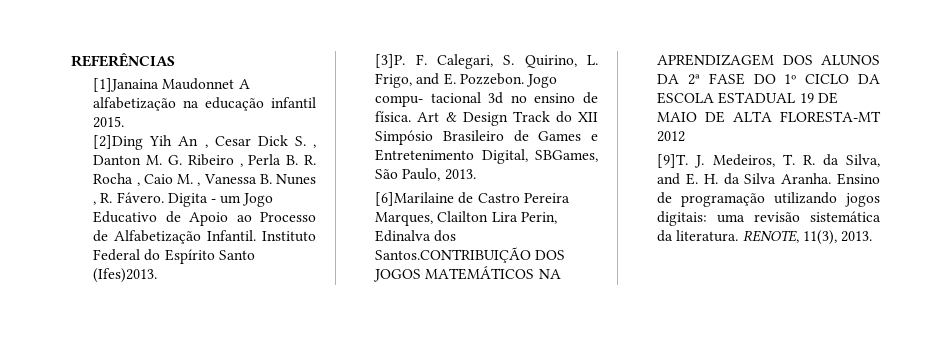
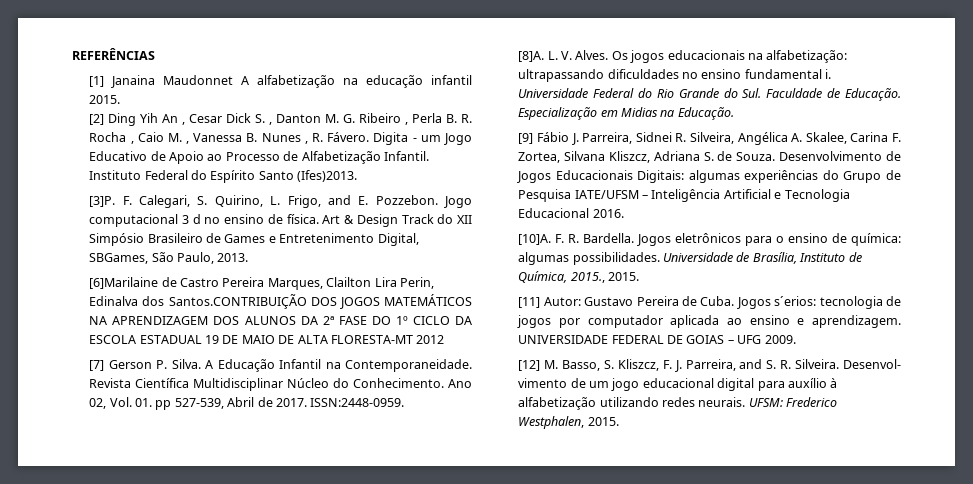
- [1]Janaina Maudonnet A alfabetização na educação infantil 2015.
+ [1] Janaina Maudonnet A alfabetização na educação infantil 2015.
- [2]Ding Yih An , Cesar Dick S. , Danton M. G. Ribeiro , Perla B. R. Rocha , Caio M. , Vanessa B. Nunes , R. Fávero.
+ [2] Ding Yih An , Cesar Dick S. , Danton M. G. Ribeiro , Perla B. R. Rocha , Caio M. , Vanessa B. Nunes , R. Fávero.
- Jogo compu- tacional 3d no ensino de física.
+ Jogo computacional 3 d no ensino de física.
- [9]T. J. Medeiros, T. R. da Silva, and E. H. da Silva Aranha. Ensino de programação utilizando jogos digitais: uma revisão sistemática da literatura. RENOTE, 11(3), 2013.
+ [7] Gerson P. Silva. A Educação Infantil na Contemporaneidade. Revista Científica Multidisciplinar Núcleo do Conhecimento. Ano 02, Vol. 01. pp 527-539, Abril de 2017. ISSN:2448-0959.
+ [8]A. L. V. Alves. Os jogos educacionais na alfabetização: ultrapassando dificuldades no ensino fundamental i. Universidade Federal do Rio Grande do Sul. Faculdade de Educação. Especialização em Midias na Educação.
+ [9] Fábio J. Parreira, Sidnei R. Silveira, Angélica A. Skalee, Carina F. Zortea, Silvana Kliszcz, Adriana S. de Souza. Desenvolvimento de Jogos Educacionais Digitais: algumas experiências do Grupo de Pesquisa IATE/UFSM – Inteligência Artificial e Tecnologia Educacional 2016.
+ [10]A. F. R. Bardella. Jogos eletrônicos para o ensino de química: algumas possibilidades. Universidade de Brasília, Instituto de Química, 2015., 2015.
+ [11] Autor: Gustavo Pereira de Cuba. Jogos s´erios: tecnologia de jogos por computador aplicada ao ensino e aprendizagem. UNIVERSIDADE FEDERAL DE GOIAS – UFG 2009.
+ [12] M. Basso, S. Kliszcz, F. J. Parreira, and S. R. Silveira. Desenvol- vimento de um jogo educacional digital para auxílio à alfabetização utilizando redes neurais. UFSM: Frederico Westphalen, 2015.

